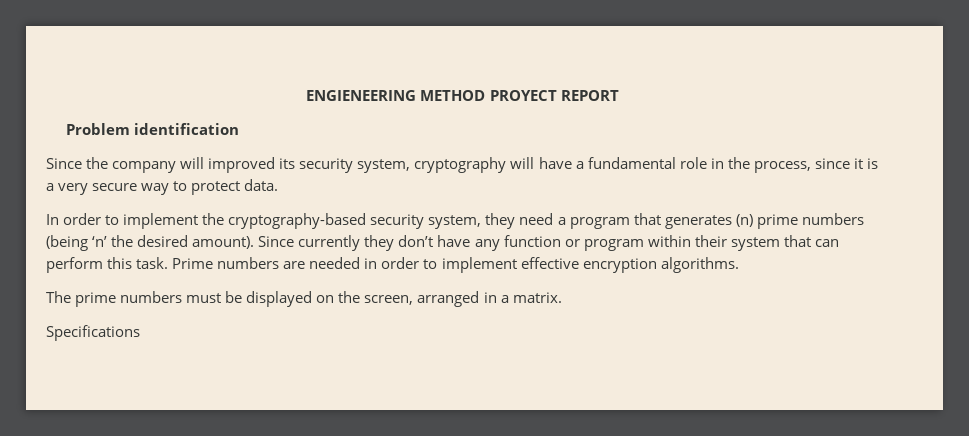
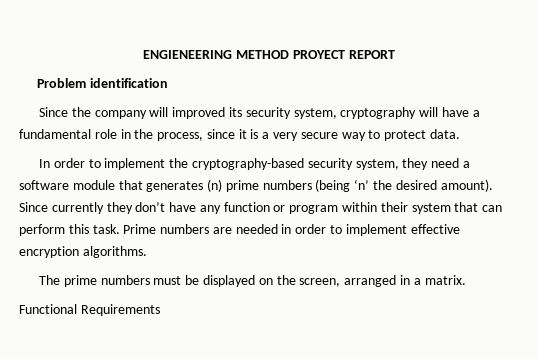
- In order to implement the cryptography-based security system, they need a program that generates (n) prime numbers (being ‘n’ the desired amount).
+ In order to implement the cryptography-based security system, they need a software module that generates (n) prime numbers (being ‘n’ the desired amount).
- Specifications
+ Functional Requirements

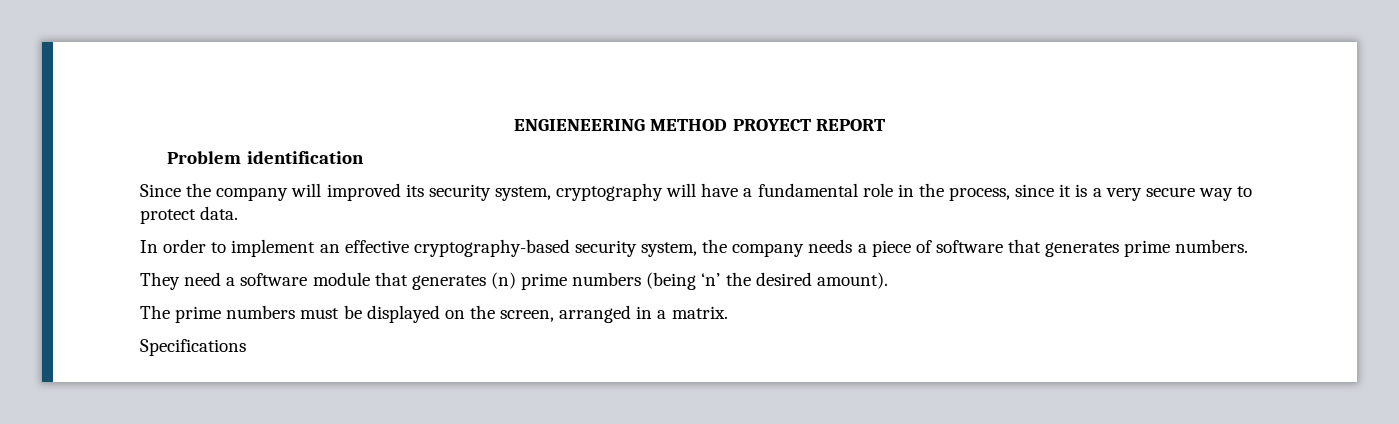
- In order to implement the cryptography-based security system, they need a software module that generates (n) prime numbers (being ‘n’ the desired amount). Since currently they don’t have any function or program within their system that can perform this task. Prime numbers are needed in order to implement effective encryption algorithms.
+ In order to implement an effective cryptography-based security system, the company needs a piece of software that generates prime numbers.
+ They need a software module that generates (n) prime numbers (being ‘n’ the desired amount).
- Functional Requirements
+ Specifications

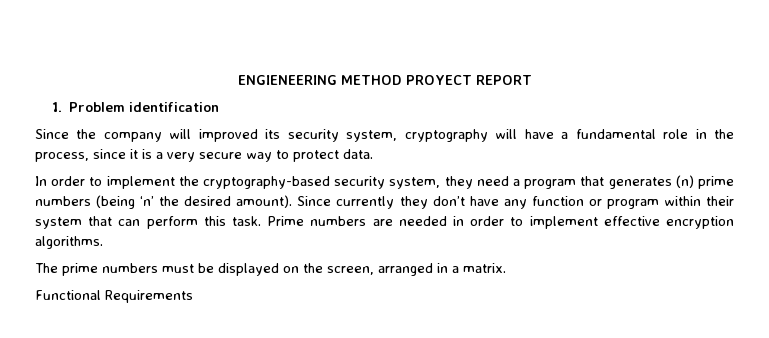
- Problem identification
+ 1. Problem identification
- In order to implement an effective cryptography-based security system, the company needs a piece of software that generates prime numbers.
- They need a software module that generates (n) prime numbers (being ‘n’ the desired amount).
+ In order to implement the cryptography-based security system, they need a program that generates (n) prime numbers (being ‘n’ the desired amount). Since currently they don’t have any function or program within their system that can perform this task. Prime numbers are needed in order to implement effective encryption algorithms.
- Specifications
+ Functional Requirements

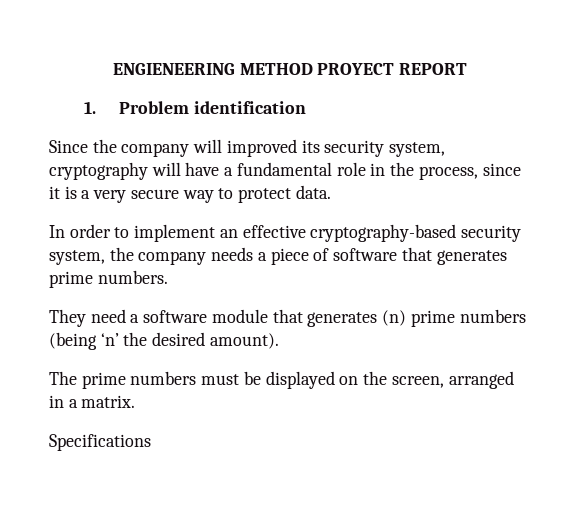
- In order to implement the cryptography-based security system, they need a program that generates (n) prime numbers (being ‘n’ the desired amount). Since currently they don’t have any function or program within their system that can perform this task. Prime numbers are needed in order to implement effective encryption algorithms.
+ In order to implement an effective cryptography-based security system, the company needs a piece of software that generates prime numbers.
+ They need a software module that generates (n) prime numbers (being ‘n’ the desired amount).
- Functional Requirements
+ Specifications

